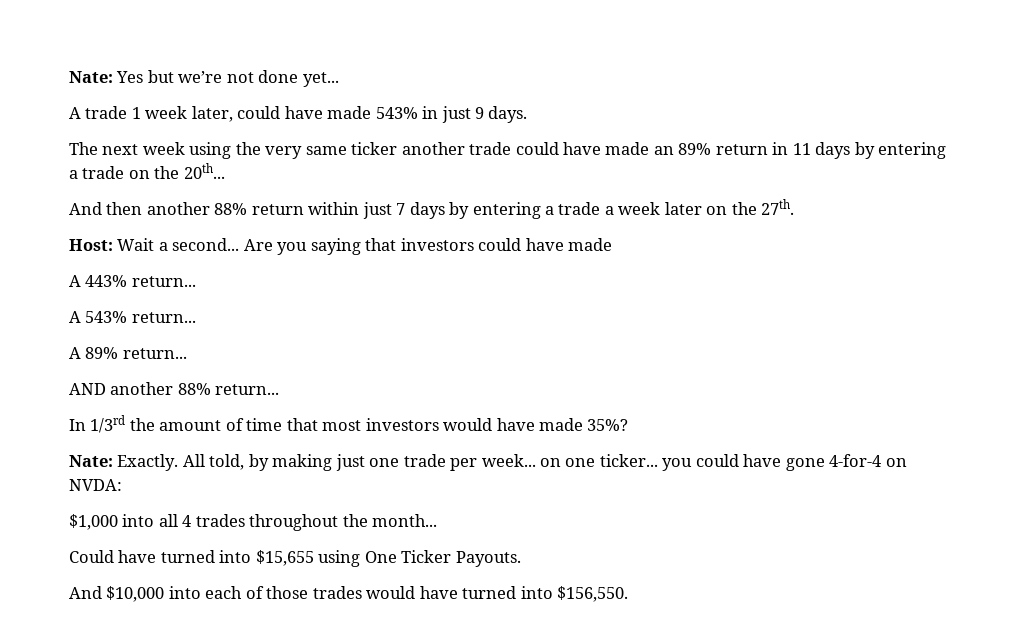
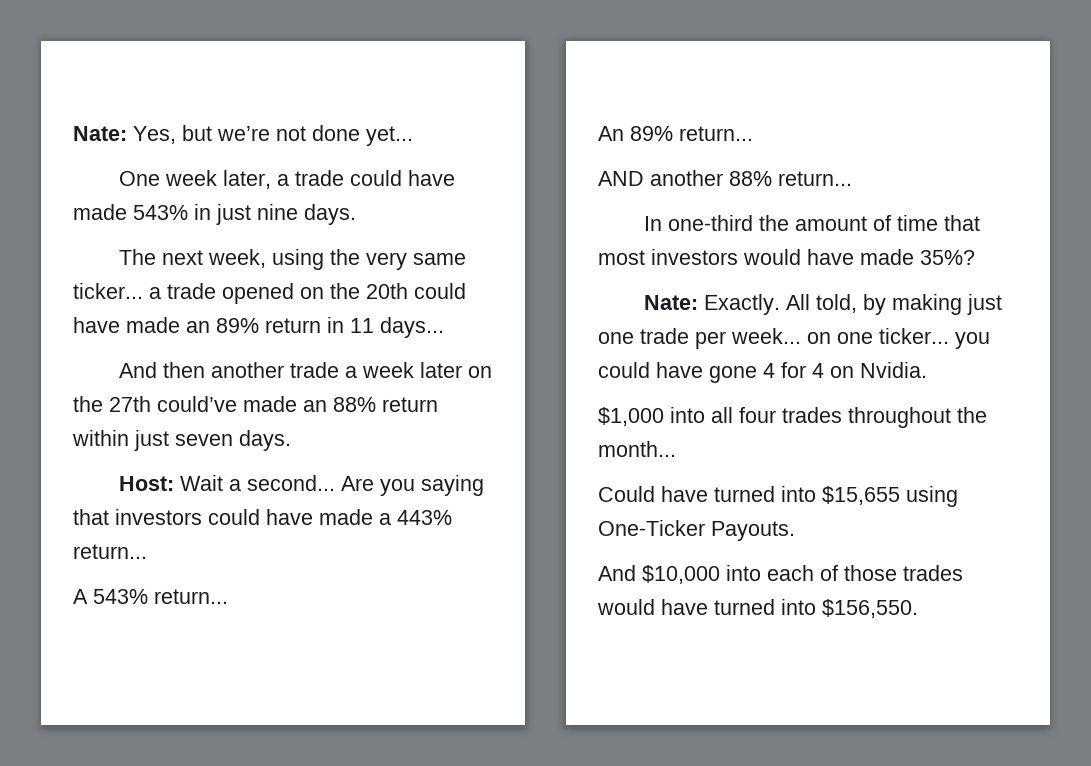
- Nate: Yes but we’re not done yet...
+ Nate: Yes, but we’re not done yet...
- A trade 1 week later, could have made 543% in just 9 days.
+ One week later, a trade could have made 543% in just nine days.
- The next week using the very same ticker another trade could have made an 89% return in 11 days by entering a trade on the 20th...
- And then another 88% return within just 7 days by entering a trade a week later on the 27th.
+ The next week, using the very same ticker... a trade opened on the 20th could have made an 89% return in 11 days...
+ And then another trade a week later on the 27th could’ve made an 88% return within just seven days.
- Are you saying that investors could have made
- A 443% return...
+ Are you saying that investors could have made a 443% return...
- A 89% return...
+ An 89% return...
- In 1/3rd the amount of time that most investors would have made 35%?
+ In one-third the amount of time that most investors would have made 35%?
- All told, by making just one trade per week... on one ticker... you could have gone 4-for-4 on NVDA:
+ All told, by making just one trade per week... on one ticker... you could have gone 4 for 4 on Nvidia.
- $1,000 into all 4 trades throughout the month...
+ $1,000 into all four trades throughout the month...
- Could have turned into $15,655 using One Ticker Payouts.
+ Could have turned into $15,655 using One-Ticker Payouts.

